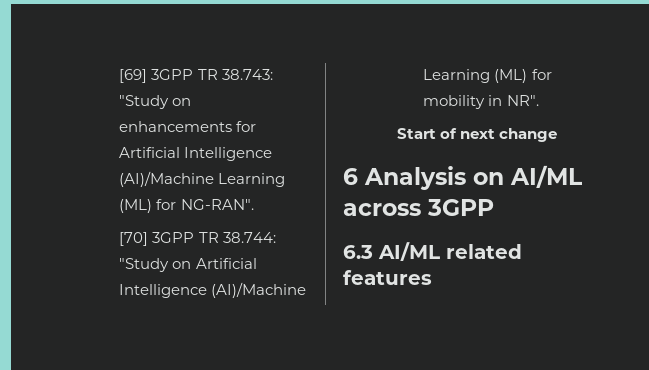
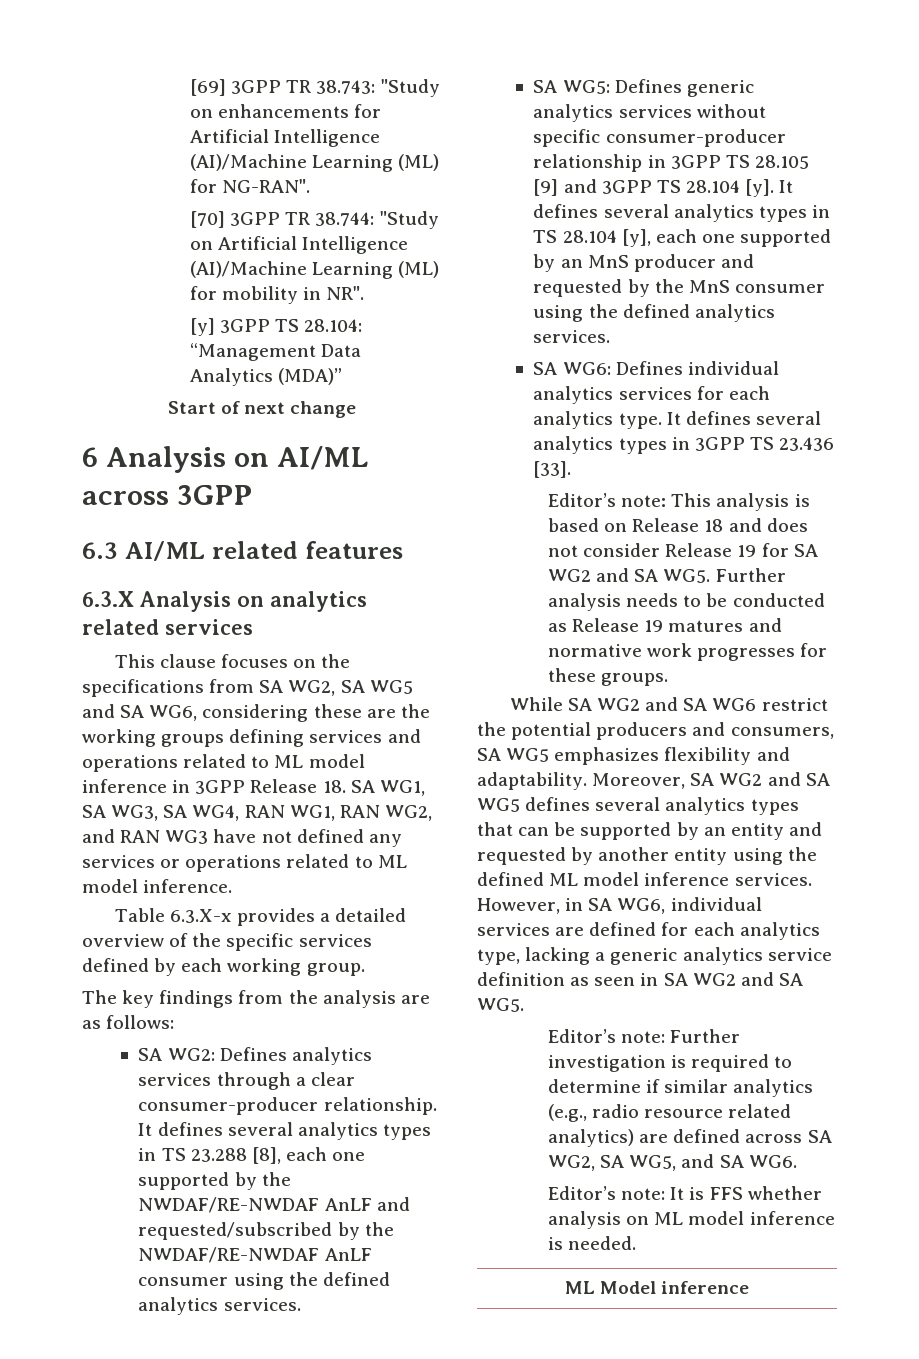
+ [y] 3GPP TS 28.104: “Management Data Analytics (MDA)”
+ 6.3.X Analysis on analytics related services
+ This clause focuses on the specifications from SA WG2, SA WG5 and SA WG6, considering these are the working groups defining services and operations related to ML model inference in 3GPP Release 18. SA WG1, SA WG3, SA WG4, RAN WG1, RAN WG2, and RAN WG3 have not defined any services or operations related to ML model inference.
+ Table 6.3.X-x provides a detailed overview of the specific services defined by each working group.
+ The key findings from the analysis are as follows:
+ SA WG2: Defines analytics services through a clear consumer-producer relationship. It defines several analytics types in TS 23.288 [8], each one supported by the NWDAF/RE-NWDAF AnLF and requested/subscribed by the NWDAF/RE-NWDAF AnLF consumer using the defined analytics services.
+ SA WG5: Defines generic analytics services without specific consumer-producer relationship in 3GPP TS 28.105 [9] and 3GPP TS 28.104 [y]. It defines several analytics types in TS 28.104 [y], each one supported by an MnS producer and requested by the MnS consumer using the defined analytics services.
+ SA WG6: Defines individual analytics services for each analytics type. It defines several analytics types in 3GPP TS 23.436 [33].
+ Editor’s note: This analysis is based on Release 18 and does not consider Release 19 for SA WG2 and SA WG5. Further analysis needs to be conducted as Release 19 matures and normative work progresses for these groups.
+ While SA WG2 and SA WG6 restrict the potential producers and consumers, SA WG5 emphasizes flexibility and adaptability. Moreover, SA WG2 and SA WG5 defines several analytics types that can be supported by an entity and requested by another entity using the defined ML model inference services. However, in SA WG6, individual services are defined for each analytics type, lacking a generic analytics service definition as seen in SA WG2 and SA WG5.
+ Editor’s note: Further investigation is required to determine if similar analytics (e.g., radio resource related analytics) are defined across SA WG2, SA WG5, and SA WG6.
+ Editor’s note: It is FFS whether analysis on ML model inference is needed.
+ ML Model inference

